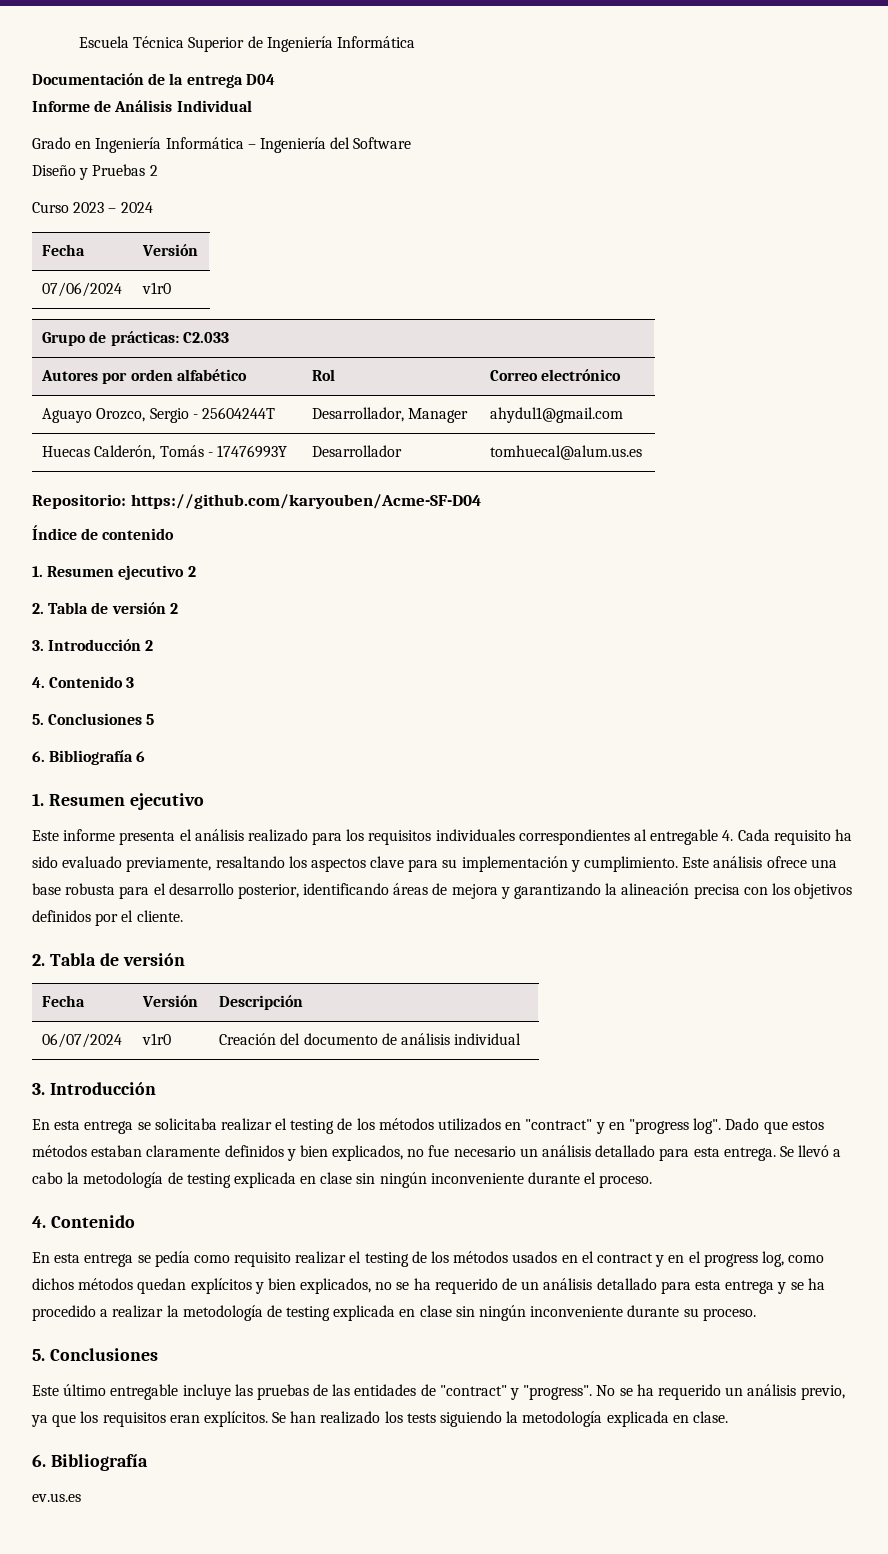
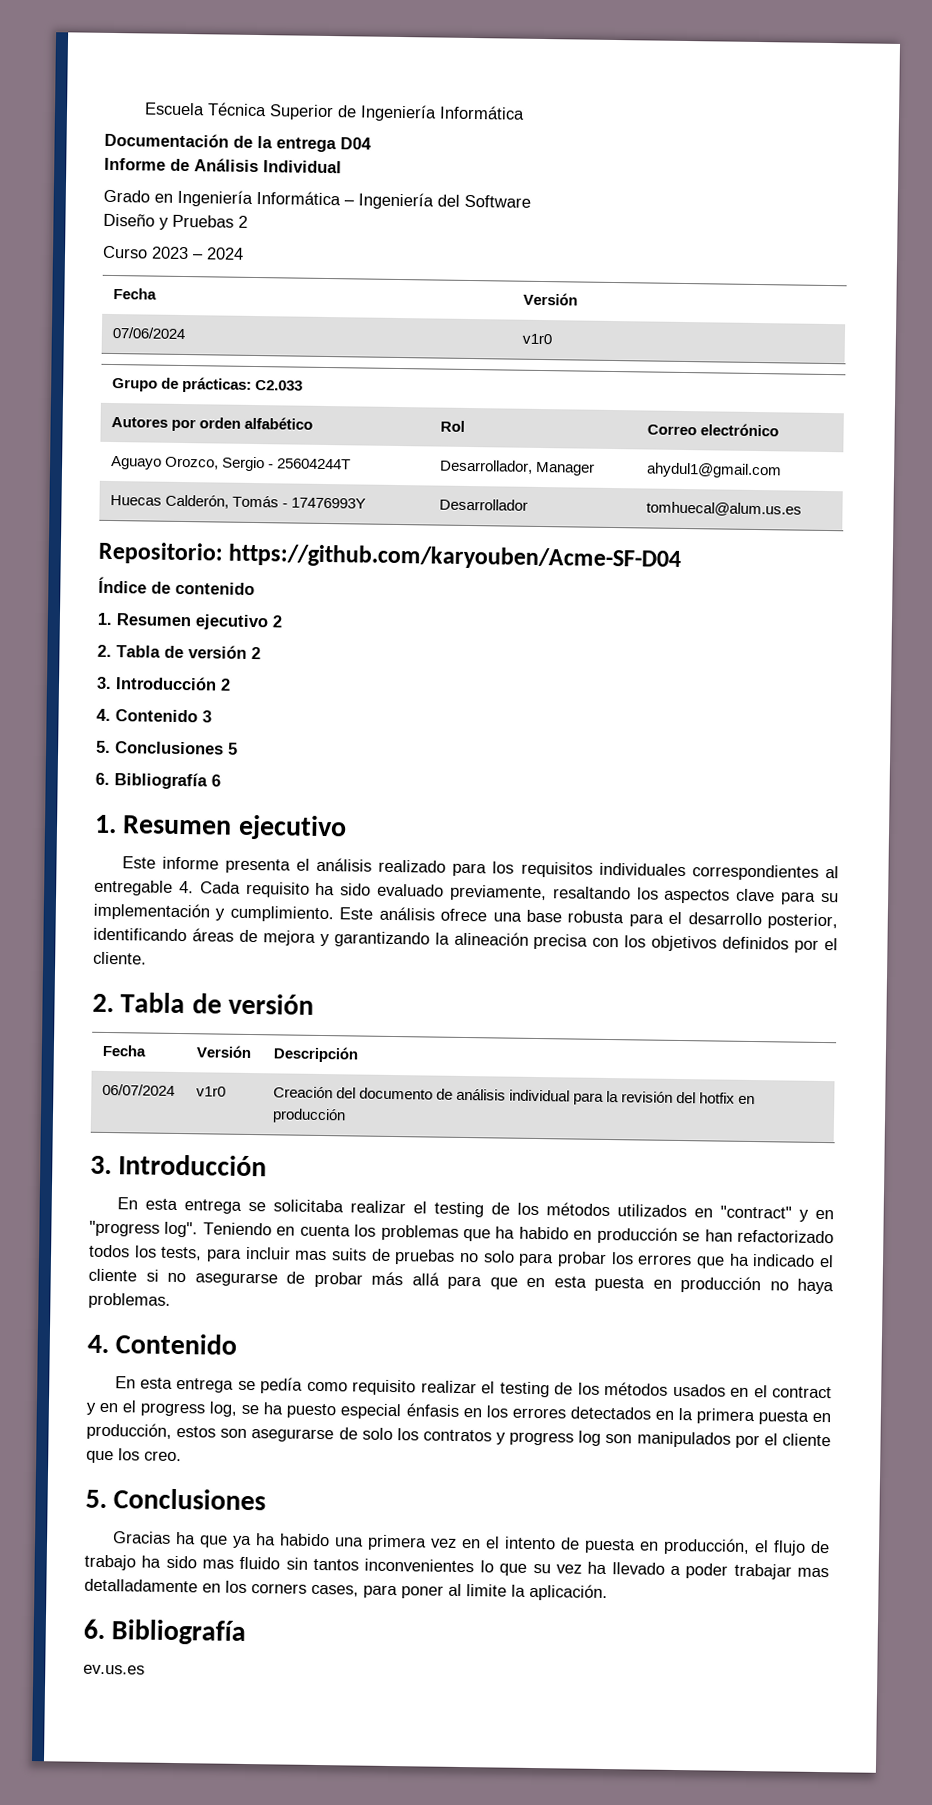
- 06/07/2024 | v1r0 | Creación del documento de análisis individual
+ 06/07/2024 | v1r0 | Creación del documento de análisis individual para la revisión del hotfix en producción
- Dado que estos métodos estaban claramente definidos y bien explicados, no fue necesario un análisis detallado para esta entrega. Se llevó a cabo la metodología de testing explicada en clase sin ningún inconveniente durante el proceso.
+ Teniendo en cuenta los problemas que ha habido en producción se han refactorizado todos los tests, para incluir mas suits de pruebas no solo para probar los errores que ha indicado el cliente si no asegurarse de probar más allá para que en esta puesta en producción no haya problemas.
- En esta entrega se pedía como requisito realizar el testing de los métodos usados en el contract y en el progress log, como dichos métodos quedan explícitos y bien explicados, no se ha requerido de un análisis detallado para esta entrega y se ha procedido a realizar la metodología de testing explicada en clase sin ningún inconveniente durante su proceso.
+ En esta entrega se pedía como requisito realizar el testing de los métodos usados en el contract y en el progress log, se ha puesto especial énfasis en los errores detectados en la primera puesta en producción, estos son asegurarse de solo los contratos y progress log son manipulados por el cliente que los creo.
  5. Conclusiones
- Este último entregable incluye las pruebas de las entidades de "contract" y "progress". No se ha requerido un análisis previo, ya que los requisitos eran explícitos. Se han realizado los tests siguiendo la metodología explicada en clase.
+ Gracias ha que ya ha habido una primera vez en el intento de puesta en producción, el flujo de trabajo ha sido mas fluido sin tantos inconvenientes lo que su vez ha llevado a poder trabajar mas detalladamente en los corners cases, para poner al limite la aplicación.

